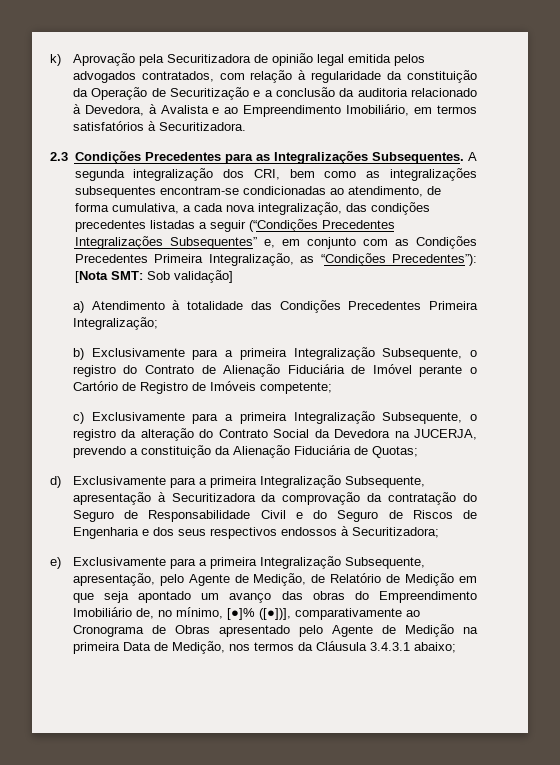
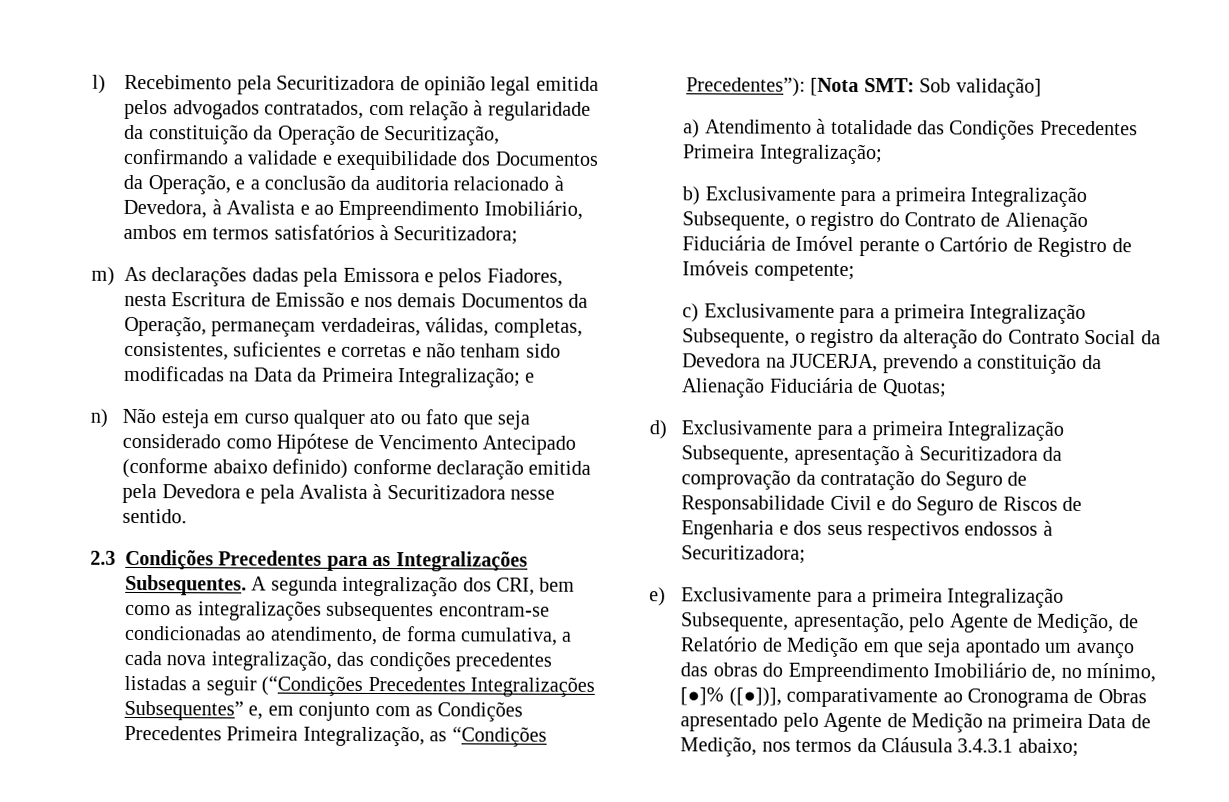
- k) Aprovação pela Securitizadora de opinião legal emitida pelos advogados contratados, com relação à regularidade da constituição da Operação de Securitização e a conclusão da auditoria relacionado à Devedora, à Avalista e ao Empreendimento Imobiliário, em termos satisfatórios à Securitizadora.
+ l) Recebimento pela Securitizadora de opinião legal emitida pelos advogados contratados, com relação à regularidade da constituição da Operação de Securitização, confirmando a validade e exequibilidade dos Documentos da Operação, e a conclusão da auditoria relacionado à Devedora, à Avalista e ao Empreendimento Imobiliário, ambos em termos satisfatórios à Securitizadora;
+ m) As declarações dadas pela Emissora e pelos Fiadores, nesta Escritura de Emissão e nos demais Documentos da Operação, permaneçam verdadeiras, válidas, completas, consistentes, suficientes e corretas e não tenham sido modificadas na Data da Primeira Integralização; e
+ n) Não esteja em curso qualquer ato ou fato que seja considerado como Hipótese de Vencimento Antecipado (conforme abaixo definido) conforme declaração emitida pela Devedora e pela Avalista à Securitizadora nesse sentido.

